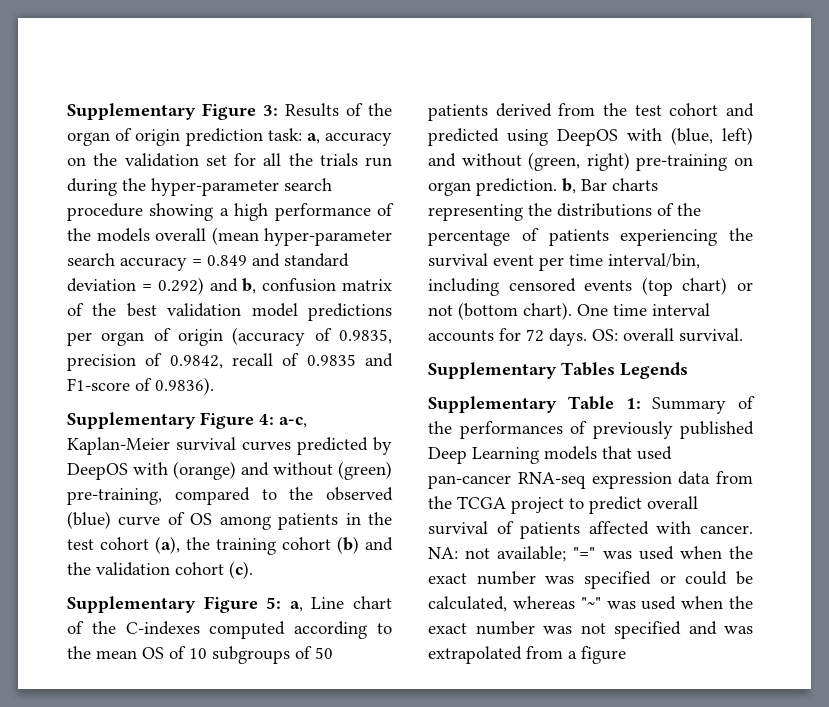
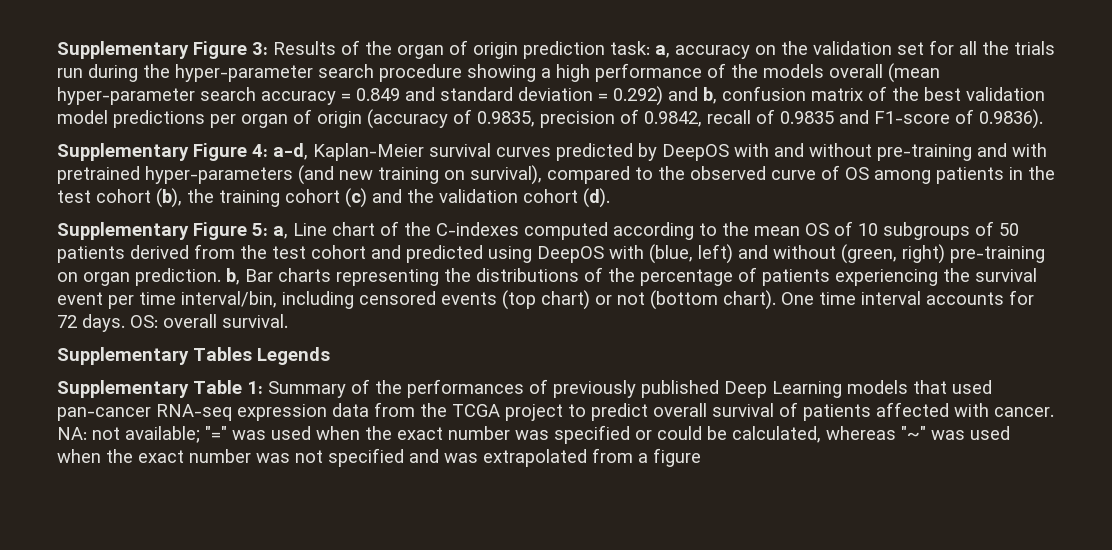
- Supplementary Figure 4: a-c, Kaplan-Meier survival curves predicted by DeepOS with (orange) and without (green) pre-training, compared to the observed (blue) curve of OS among patients in the test cohort (a), the training cohort (b) and the validation cohort (c).
+ Supplementary Figure 4: a-d, Kaplan-Meier survival curves predicted by DeepOS with and without pre-training and with pretrained hyper-parameters (and new training on survival), compared to the observed curve of OS among patients in the test cohort (b), the training cohort (c) and the validation cohort (d).

